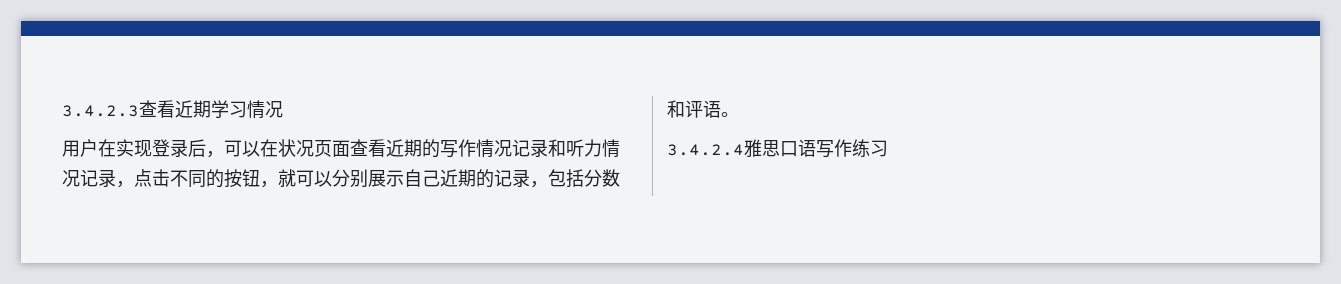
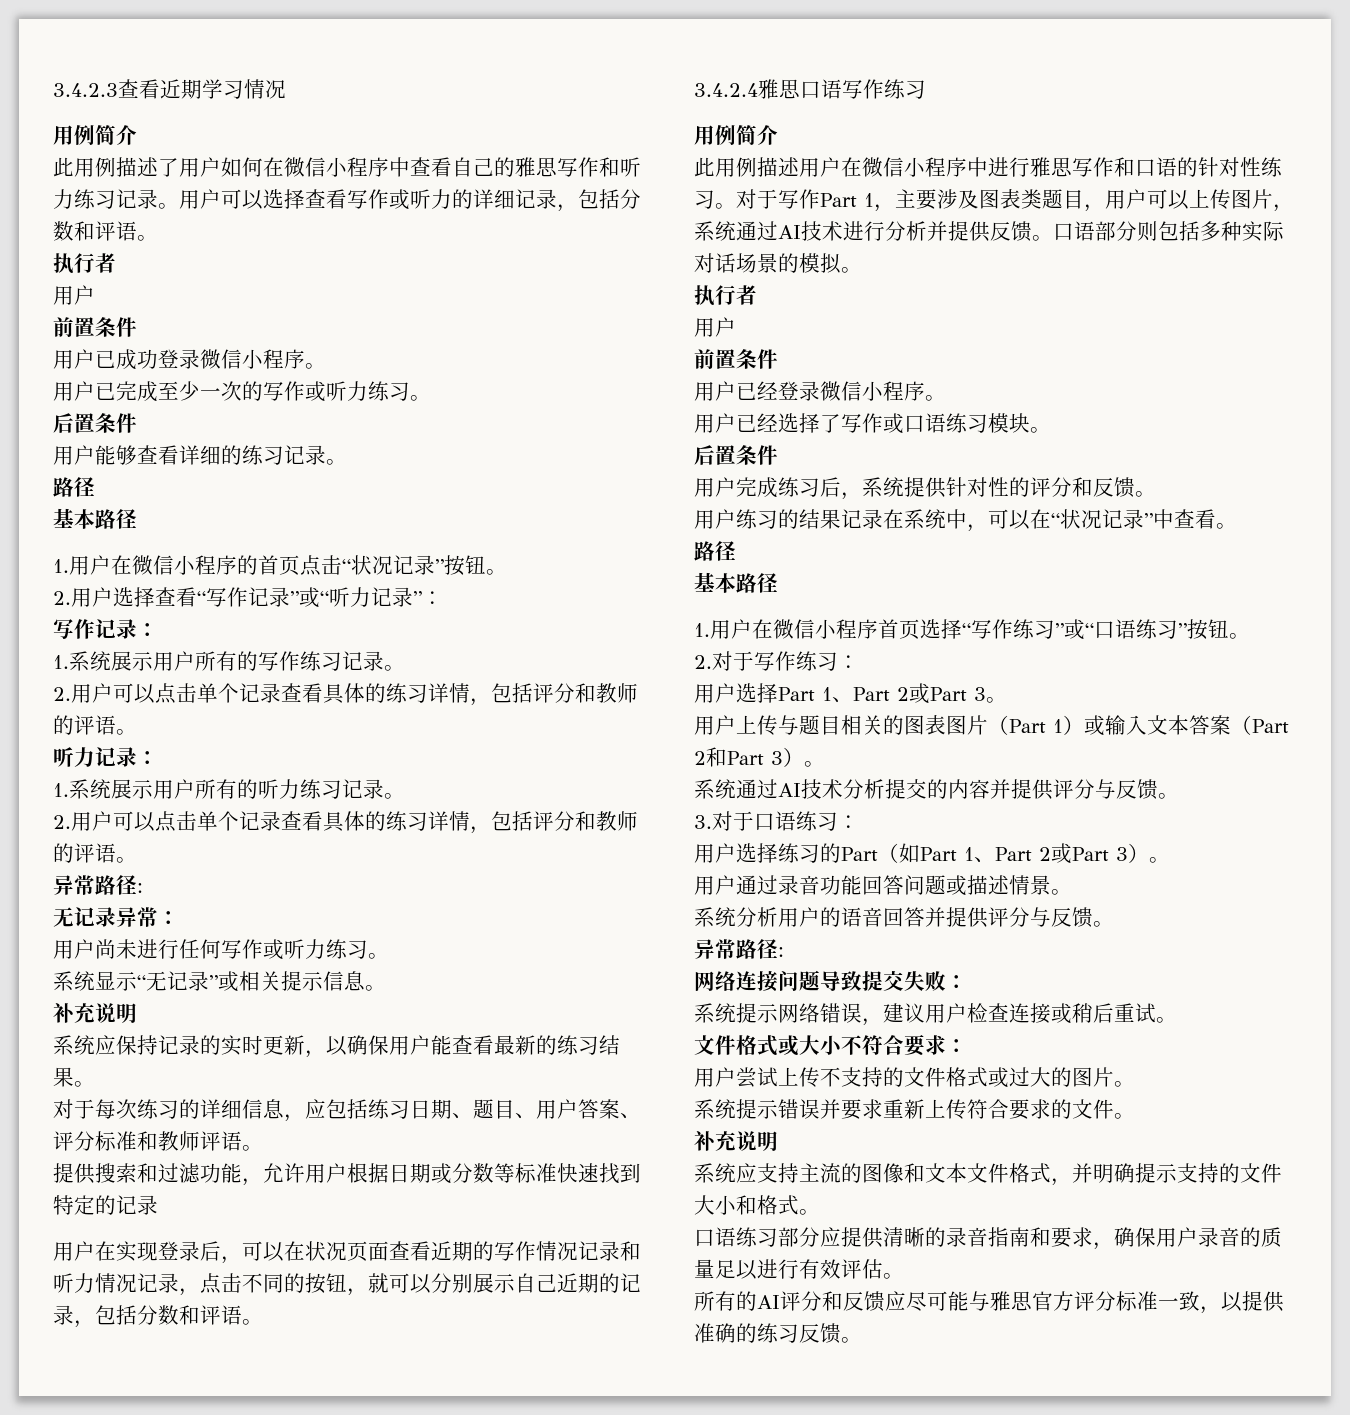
  3.4.2.3查看近期学习情况
+ 用例简介
+ 此用例描述了用户如何在微信小程序中查看自己的雅思写作和听力练习记录。用户可以选择查看写作或听力的详细记录，包括分数和评语。
+ 执行者
+ 用户
+ 前置条件
+ 用户已成功登录微信小程序。
+ 用户已完成至少一次的写作或听力练习。
+ 后置条件
+ 用户能够查看详细的练习记录。
+ 路径
+ 基本路径
+ 1.用户在微信小程序的首页点击“状况记录”按钮。
+ 2.用户选择查看“写作记录”或“听力记录”：
+ 写作记录：
+ 1.系统展示用户所有的写作练习记录。
+ 2.用户可以点击单个记录查看具体的练习详情，包括评分和教师的评语。
+ 听力记录：
+ 1.系统展示用户所有的听力练习记录。
+ 2.用户可以点击单个记录查看具体的练习详情，包括评分和教师的评语。
+ 异常路径:
+ 无记录异常：
+ 用户尚未进行任何写作或听力练习。
+ 系统显示“无记录”或相关提示信息。
+ 补充说明
+ 系统应保持记录的实时更新，以确保用户能查看最新的练习结果。
+ 对于每次练习的详细信息，应包括练习日期、题目、用户答案、评分标准和教师评语。
+ 提供搜索和过滤功能，允许用户根据日期或分数等标准快速找到特定的记录
  3.4.2.4雅思口语写作练习
+ 用例简介
+ 此用例描述用户在微信小程序中进行雅思写作和口语的针对性练习。对于写作Part 1，主要涉及图表类题目，用户可以上传图片，系统通过AI技术进行分析并提供反馈。口语部分则包括多种实际对话场景的模拟。
+ 执行者
+ 用户
+ 前置条件
+ 用户已经登录微信小程序。
+ 用户已经选择了写作或口语练习模块。
+ 后置条件
+ 用户完成练习后，系统提供针对性的评分和反馈。
+ 用户练习的结果记录在系统中，可以在“状况记录”中查看。
+ 路径
+ 基本路径
+ 1.用户在微信小程序首页选择“写作练习”或“口语练习”按钮。
+ 2.对于写作练习：
+ 用户选择Part 1、Part 2或Part 3。
+ 用户上传与题目相关的图表图片（Part 1）或输入文本答案（Part 2和Part 3）。
+ 系统通过AI技术分析提交的内容并提供评分与反馈。
+ 3.对于口语练习：
+ 用户选择练习的Part（如Part 1、Part 2或Part 3）。
+ 用户通过录音功能回答问题或描述情景。
+ 系统分析用户的语音回答并提供评分与反馈。
+ 异常路径:
+ 网络连接问题导致提交失败：
+ 系统提示网络错误，建议用户检查连接或稍后重试。
+ 文件格式或大小不符合要求：
+ 用户尝试上传不支持的文件格式或过大的图片。
+ 系统提示错误并要求重新上传符合要求的文件。
+ 补充说明
+ 系统应支持主流的图像和文本文件格式，并明确提示支持的文件大小和格式。
+ 口语练习部分应提供清晰的录音指南和要求，确保用户录音的质量足以进行有效评估。
+ 所有的AI评分和反馈应尽可能与雅思官方评分标准一致，以提供准确的练习反馈。

